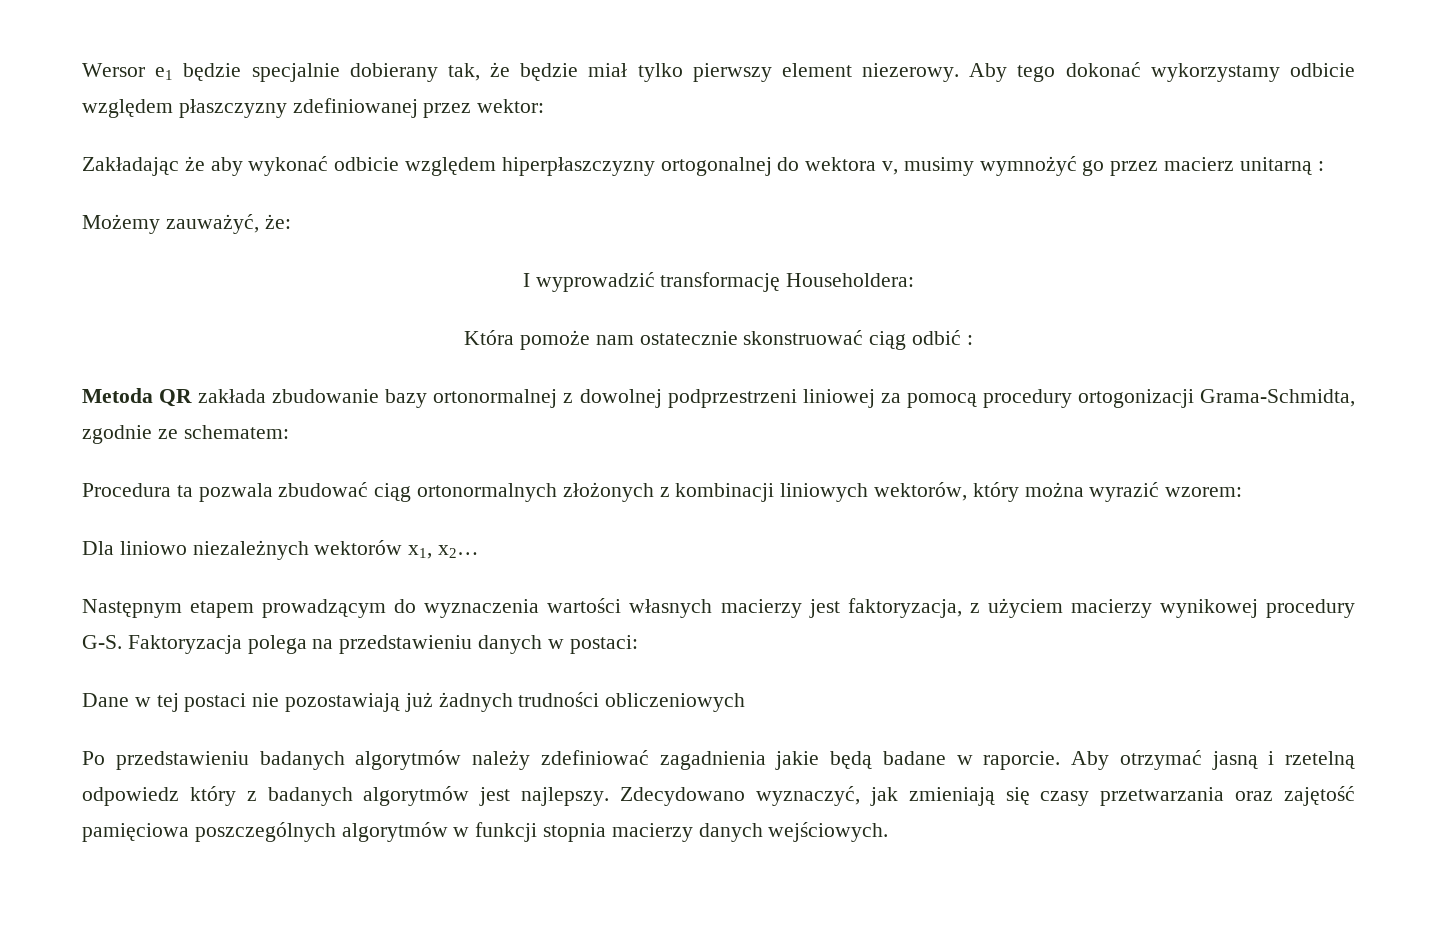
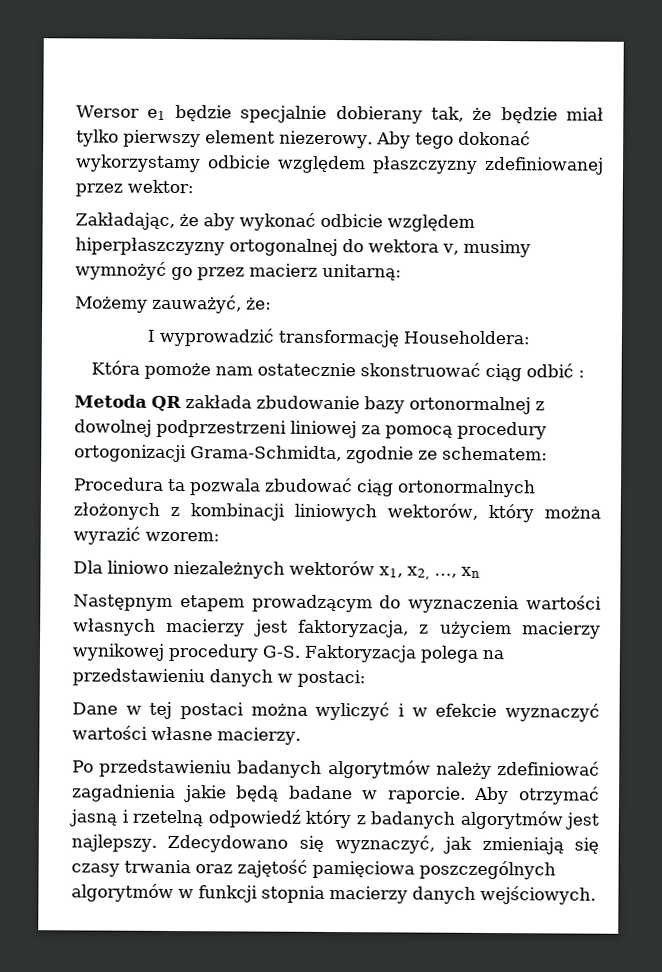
- Zakładając że aby wykonać odbicie względem hiperpłaszczyzny ortogonalnej do wektora v, musimy wymnożyć go przez macierz unitarną :
+ Zakładając, że aby wykonać odbicie względem hiperpłaszczyzny ortogonalnej do wektora v, musimy wymnożyć go przez macierz unitarną:
- Dla liniowo niezależnych wektorów x1, x2…
+ Dla liniowo niezależnych wektorów x1, x2, …, xn
- Dane w tej postaci nie pozostawiają już żadnych trudności obliczeniowych
+ Dane w tej postaci można wyliczyć i w efekcie wyznaczyć wartości własne macierzy.
- Aby otrzymać jasną i rzetelną odpowiedz który z badanych algorytmów jest najlepszy.
+ Aby otrzymać jasną i rzetelną odpowiedź który z badanych algorytmów jest najlepszy.
- Zdecydowano wyznaczyć, jak zmieniają się czasy przetwarzania oraz zajętość pamięciowa poszczególnych algorytmów w funkcji stopnia macierzy danych wejściowych.
+ Zdecydowano się wyznaczyć, jak zmieniają się czasy trwania oraz zajętość pamięciowa poszczególnych algorytmów w funkcji stopnia macierzy danych wejściowych.

